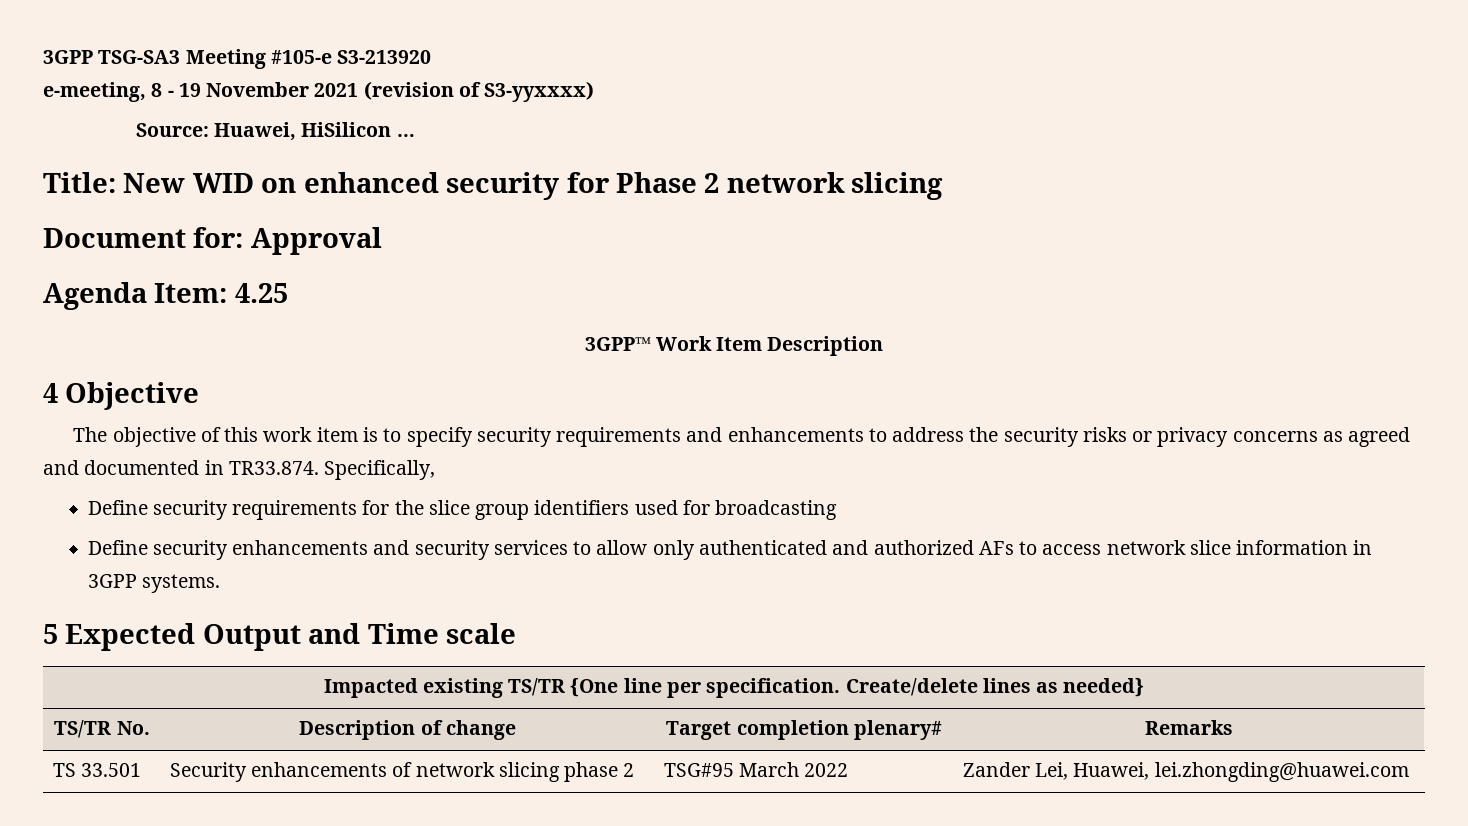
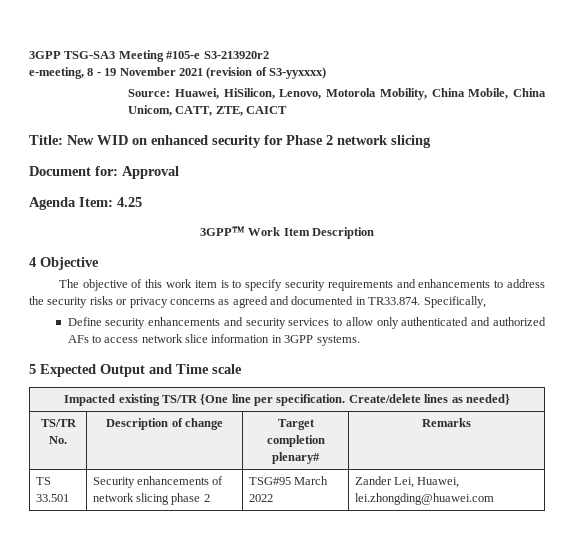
- 3GPP TSG-SA3 Meeting #105-e S3-213920
+ 3GPP TSG-SA3 Meeting #105-e S3-213920r2
- Source: Huawei, HiSilicon …
+ Source: Huawei, HiSilicon, Lenovo, Motorola Mobility, China Mobile, China Unicom, CATT, ZTE, CAICT
- Define security requirements for the slice group identifiers used for broadcasting

